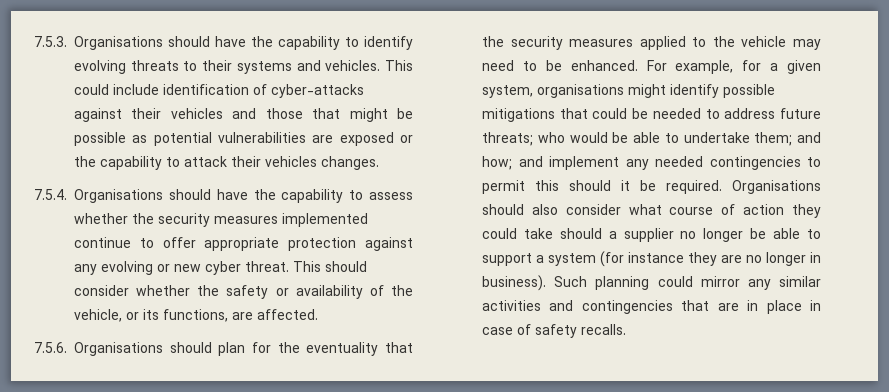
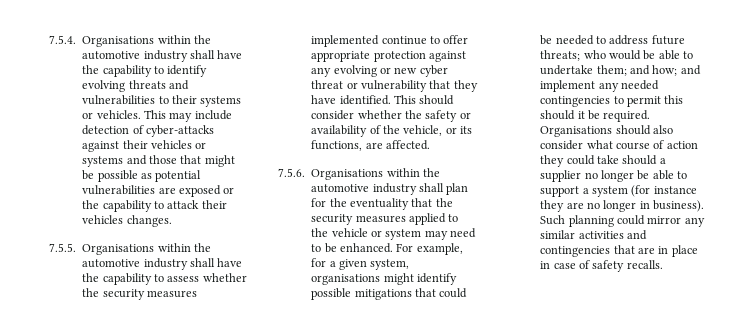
- 7.5.3. Organisations should have the capability to identify evolving threats to their systems and vehicles.
+ 7.5.4. Organisations within the automotive industry shall have the capability to identify evolving threats and vulnerabilities to their systems or vehicles.
- This could include identification of cyber-attacks against their vehicles and those that might be possible as potential vulnerabilities are exposed or the capability to attack their vehicles changes.
+ This may include detection of cyber-attacks against their vehicles or systems and those that might be possible as potential vulnerabilities are exposed or the capability to attack their vehicles changes.
- 7.5.4. Organisations should have the capability to assess whether the security measures implemented continue to offer appropriate protection against any evolving or new cyber threat.
+ 7.5.5. Organisations within the automotive industry shall have the capability to assess whether the security measures implemented continue to offer appropriate protection against any evolving or new cyber threat or vulnerability that they have identified.
- 7.5.6. Organisations should plan for the eventuality that the security measures applied to the vehicle may need to be enhanced.
+ 7.5.6. Organisations within the automotive industry shall plan for the eventuality that the security measures applied to the vehicle or system may need to be enhanced.

